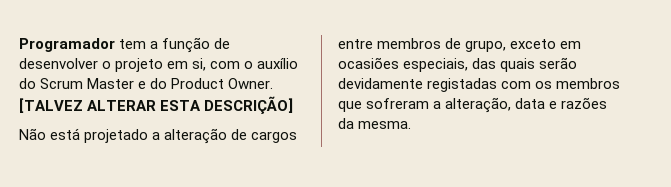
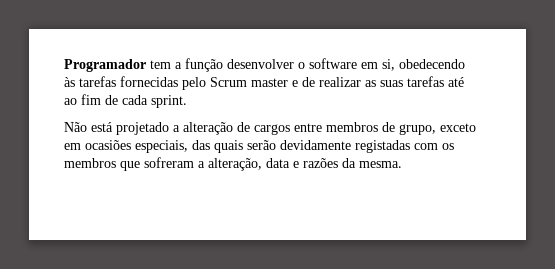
- Programador tem a função de desenvolver o projeto em si, com o auxílio do Scrum Master e do Product Owner. [TALVEZ ALTERAR ESTA DESCRIÇÃO]
+ Programador tem a função desenvolver o software em si, obedecendo às tarefas fornecidas pelo Scrum master e de realizar as suas tarefas até ao fim de cada sprint.

